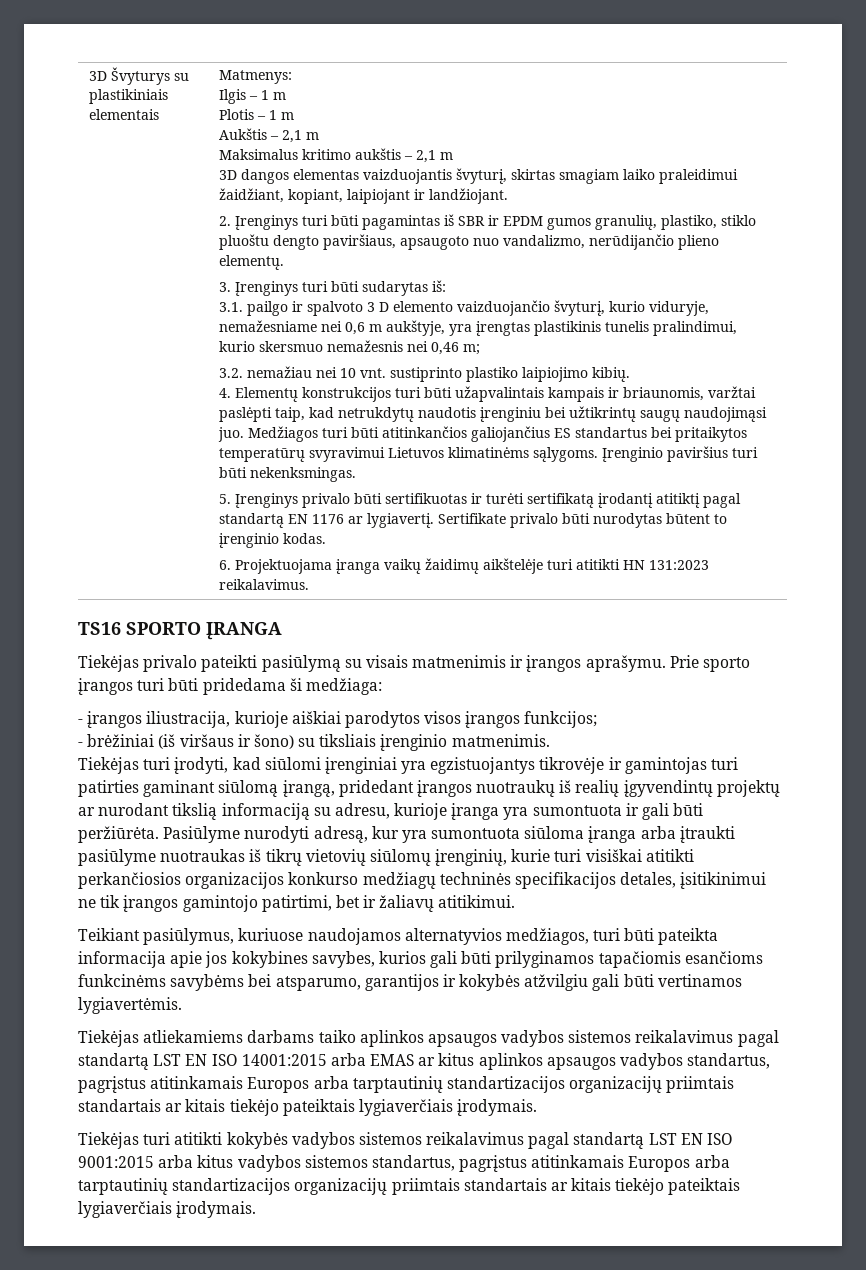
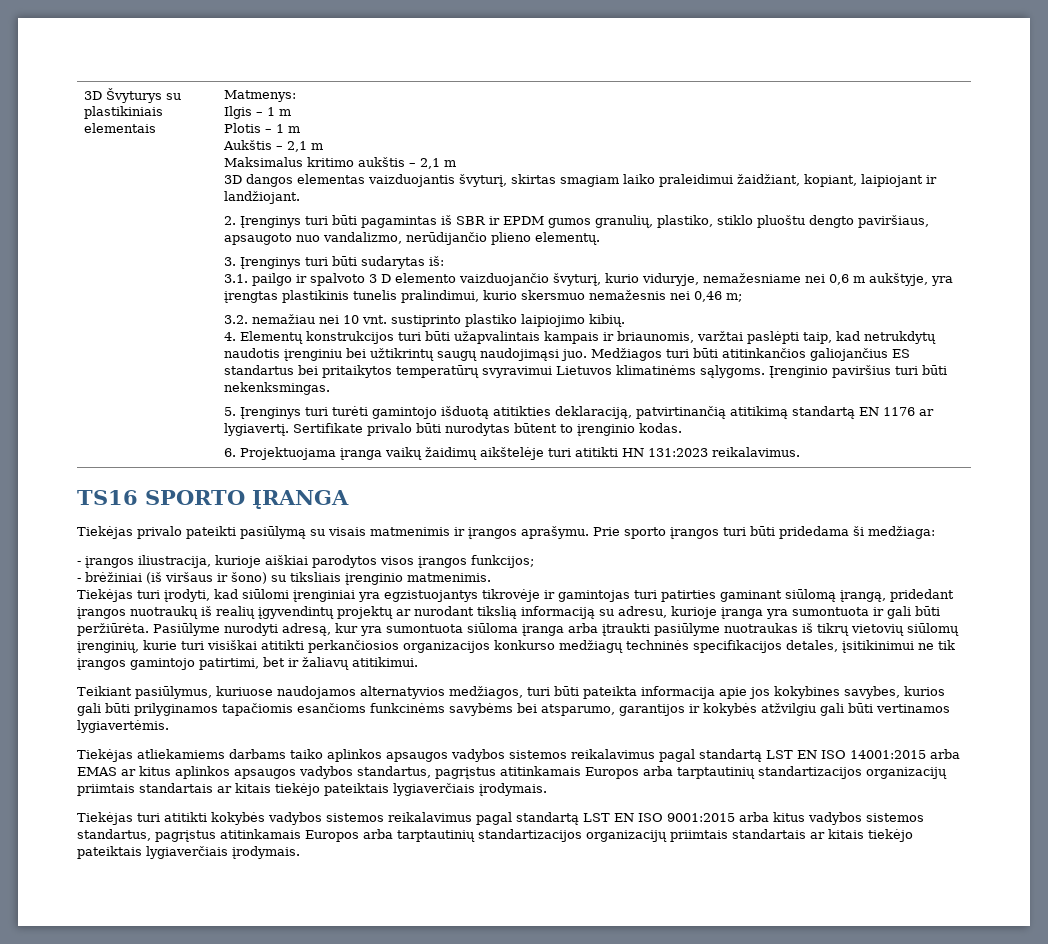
- 5. Įrenginys privalo būti sertifikuotas ir turėti sertifikatą įrodantį atitiktį pagal standartą EN 1176 ar lygiavertį.
+ 5. Įrenginys turi turėti gamintojo išduotą atitikties deklaraciją, patvirtinančią atitikimą standartą EN 1176 ar lygiavertį.

